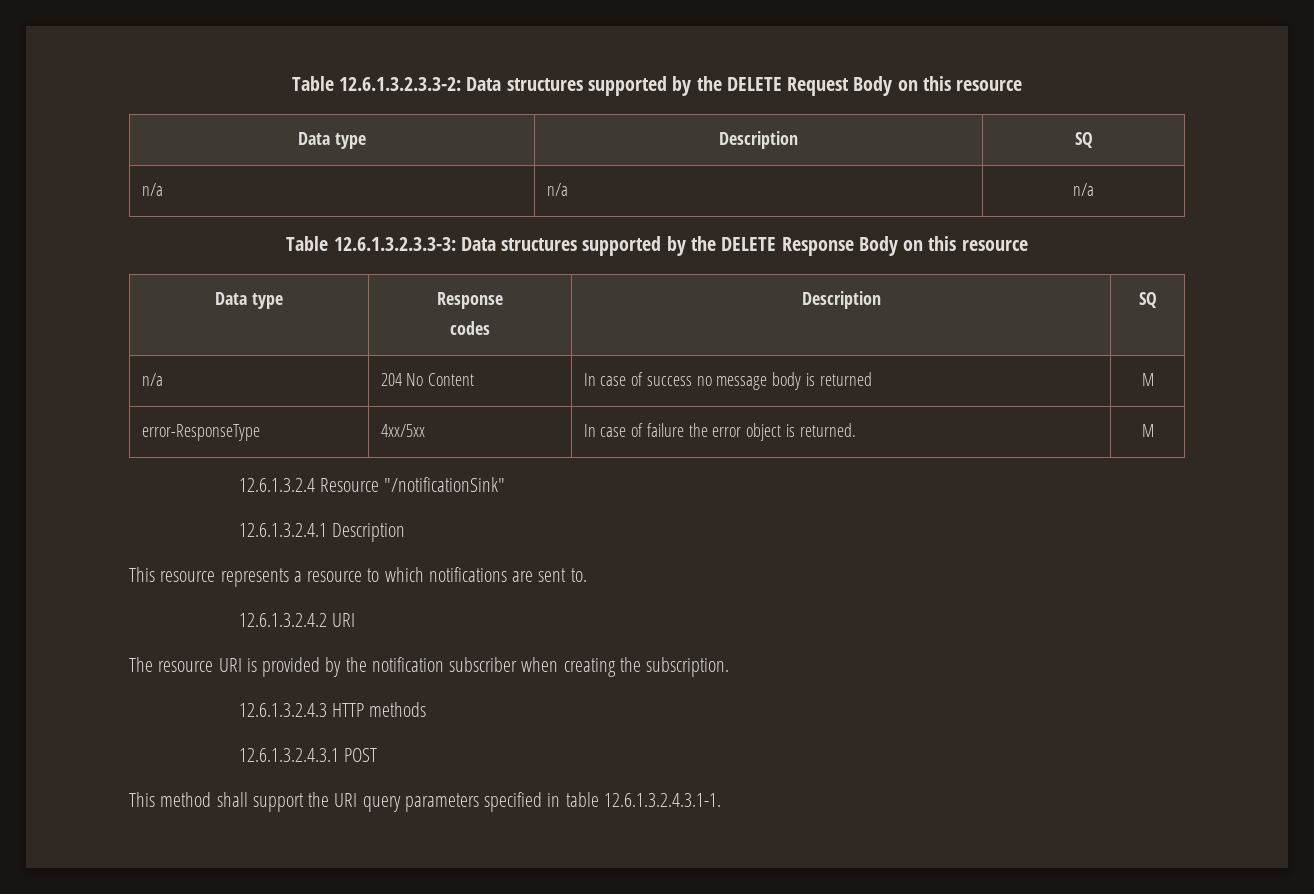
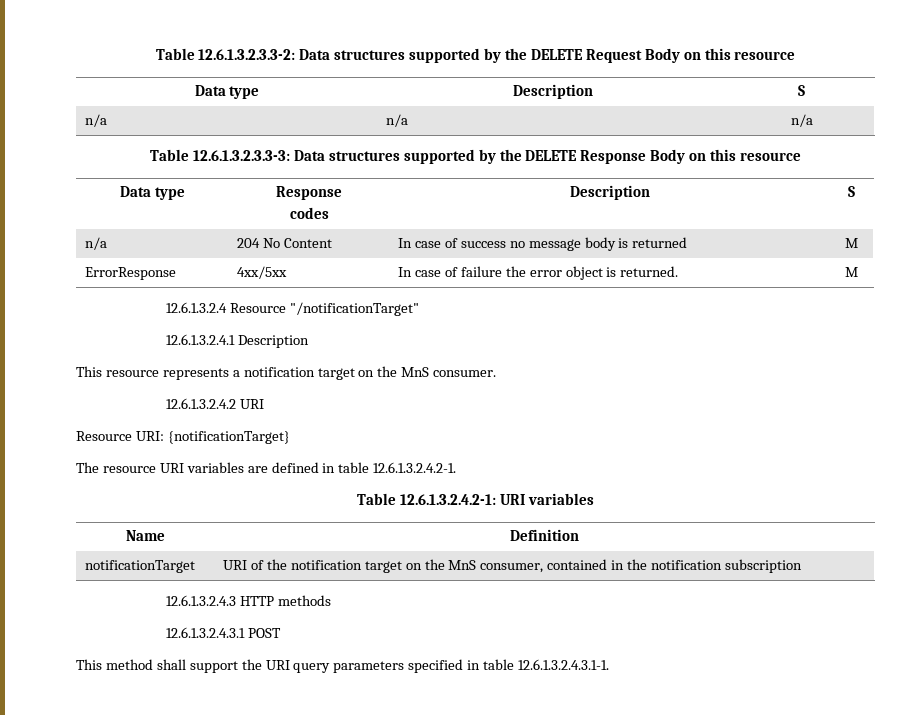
- Data type | Description | SQ
+ Data type | Description | S
  Data type | Response
- codes | Description | SQ
+ codes | Description | S
- error-ResponseType | 4xx/5xx | In case of failure the error object is returned. | M
+ ErrorResponse | 4xx/5xx | In case of failure the error object is returned. | M
- 12.6.1.3.2.4 Resource "/notificationSink"
+ 12.6.1.3.2.4 Resource "/notificationTarget"
- This resource represents a resource to which notifications are sent to.
+ This resource represents a notification target on the MnS consumer.
+ Resource URI: {notificationTarget}
- The resource URI is provided by the notification subscriber when creating the subscription.
+ The resource URI variables are defined in table 12.6.1.3.2.4.2-1.
+ Table 12.6.1.3.2.4.2-1: URI variables
+ Name | Definition
+ notificationTarget | URI of the notification target on the MnS consumer, contained in the notification subscription

